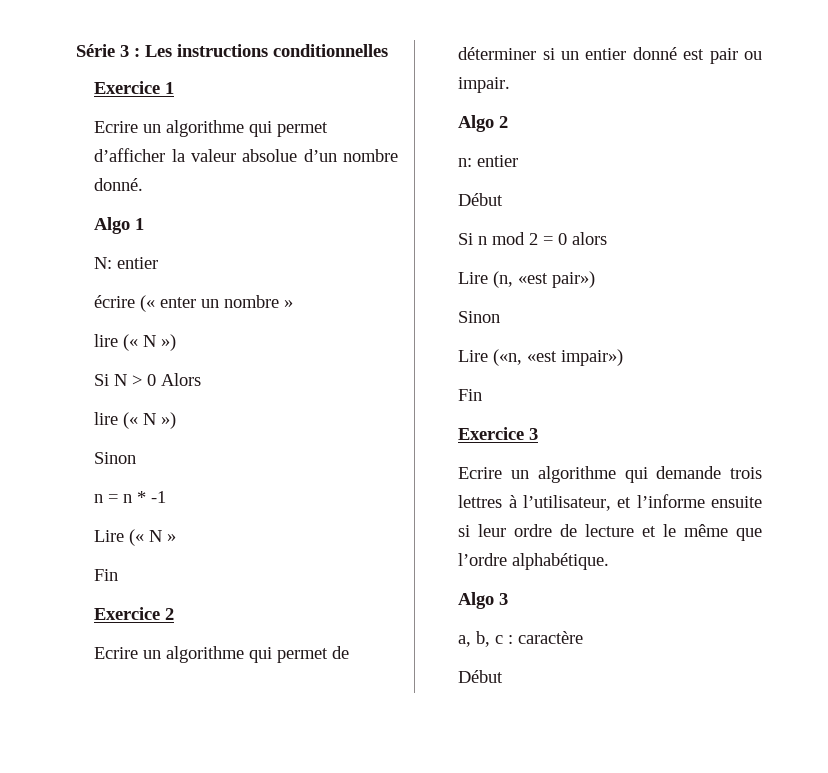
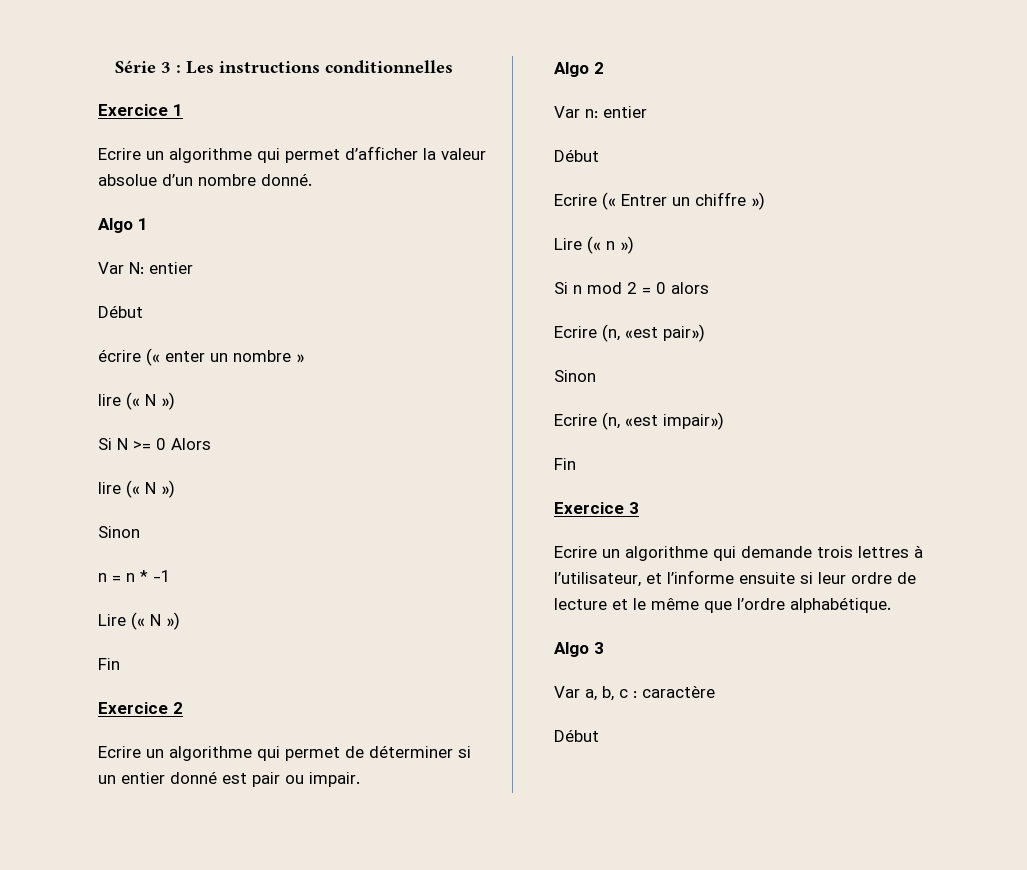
- N: entier
+ Var N: entier
+ Début
- Si N > 0 Alors
+ Si N >= 0 Alors
- Lire (« N »
+ Lire (« N »)
- n: entier
+ Var n: entier
+ Ecrire (« Entrer un chiffre »)
+ Lire (« n »)
- Lire (n, «est pair»)
+ Ecrire (n, «est pair»)
- Lire («n, «est impair»)
+ Ecrire (n, «est impair»)
- a, b, c : caractère
+ Var a, b, c : caractère

